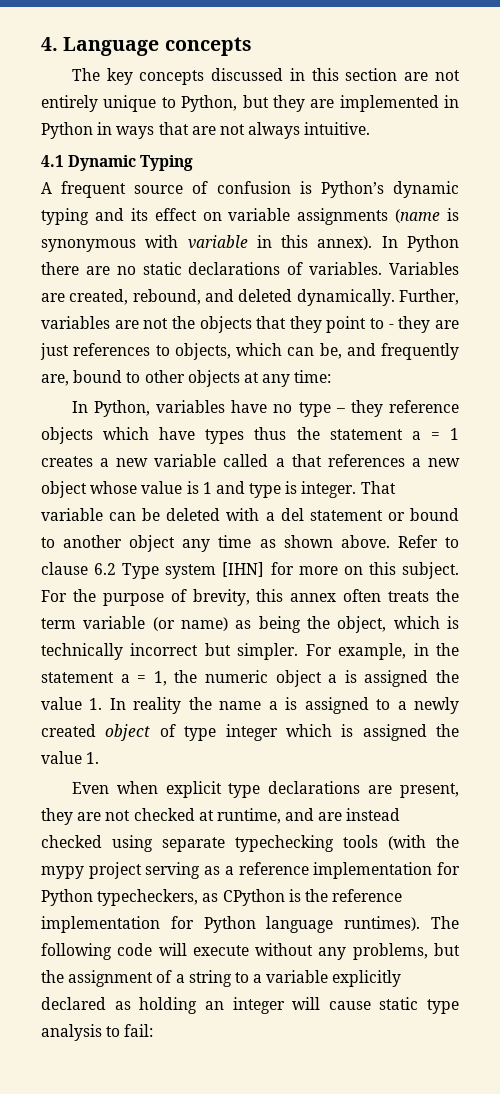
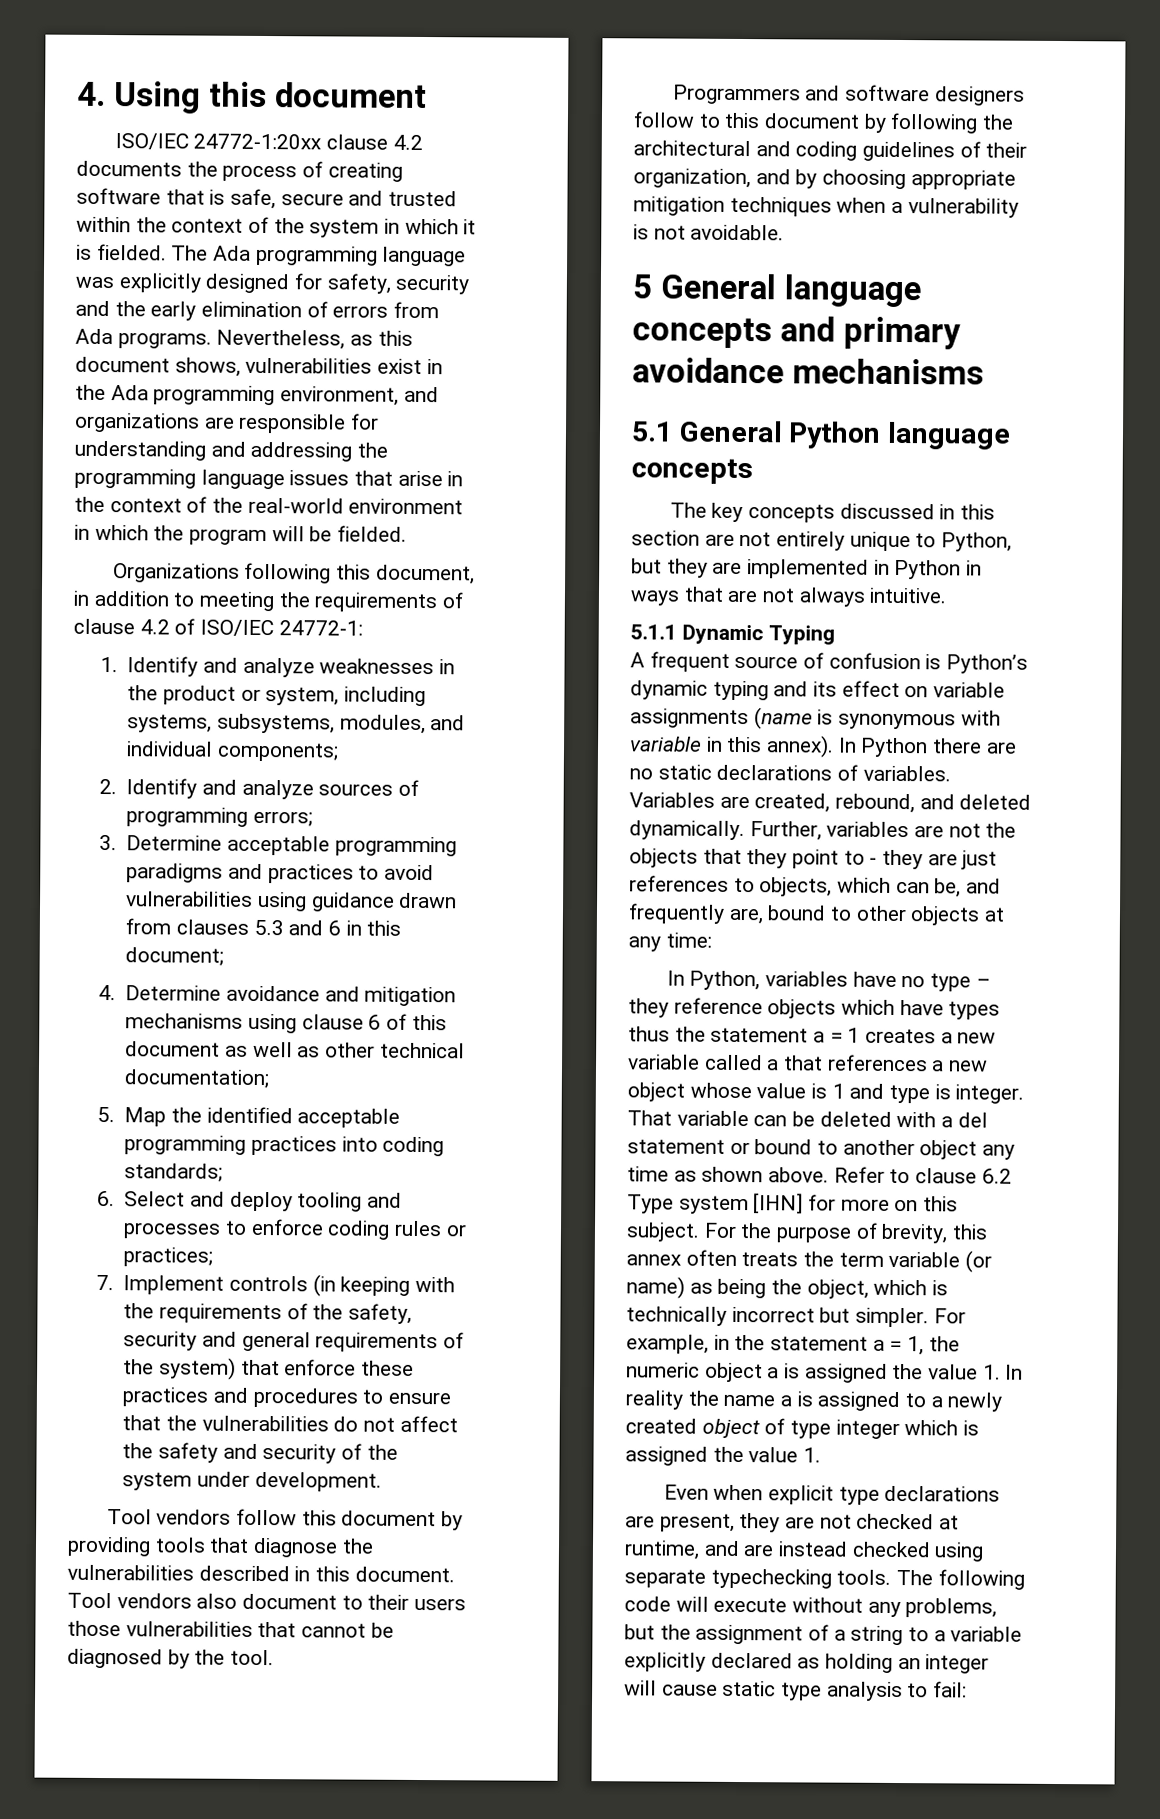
- 4. Language concepts
+ 4. Using this document
+ ISO/IEC 24772-1:20xx clause 4.2 documents the process of creating software that is safe, secure and trusted within the context of the system in which it is fielded. The Ada programming language was explicitly designed for safety, security and the early elimination of errors from Ada programs. Nevertheless, as this document shows, vulnerabilities exist in the Ada programming environment, and organizations are responsible for understanding and addressing the programming language issues that arise in the context of the real-world environment in which the program will be fielded.
+ Organizations following this document, in addition to meeting the requirements of clause 4.2 of ISO/IEC 24772-1:
+ 1. Identify and analyze weaknesses in the product or system, including systems, subsystems, modules, and individual components;
+ 2. Identify and analyze sources of programming errors;
+ 3. Determine acceptable programming paradigms and practices to avoid vulnerabilities using guidance drawn from clauses 5.3 and 6 in this document;
+ 4. Determine avoidance and mitigation mechanisms using clause 6 of this document as well as other technical documentation;
+ 5. Map the identified acceptable programming practices into coding standards;
+ 6. Select and deploy tooling and processes to enforce coding rules or practices;
+ 7. Implement controls (in keeping with the requirements of the safety, security and general requirements of the system) that enforce these practices and procedures to ensure that the vulnerabilities do not affect the safety and security of the system under development.
+ Tool vendors follow this document by providing tools that diagnose the vulnerabilities described in this document. Tool vendors also document to their users those vulnerabilities that cannot be diagnosed by the tool.
+ Programmers and software designers follow to this document by following the architectural and coding guidelines of their organization, and by choosing appropriate mitigation techniques when a vulnerability is not avoidable.
+ 5 General language concepts and primary avoidance mechanisms
+ 5.1 General Python language concepts
- 4.1 Dynamic Typing
+ 5.1.1 Dynamic Typing
- Even when explicit type declarations are present, they are not checked at runtime, and are instead checked using separate typechecking tools (with the mypy project serving as a reference implementation for Python typecheckers, as CPython is the reference implementation for Python language runtimes).
+ Even when explicit type declarations are present, they are not checked at runtime, and are instead checked using separate typechecking tools.

